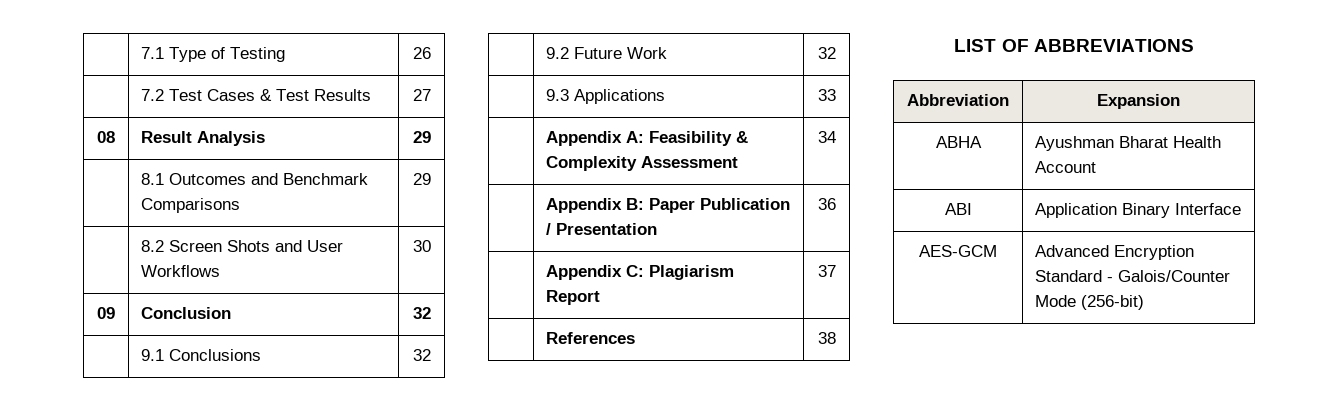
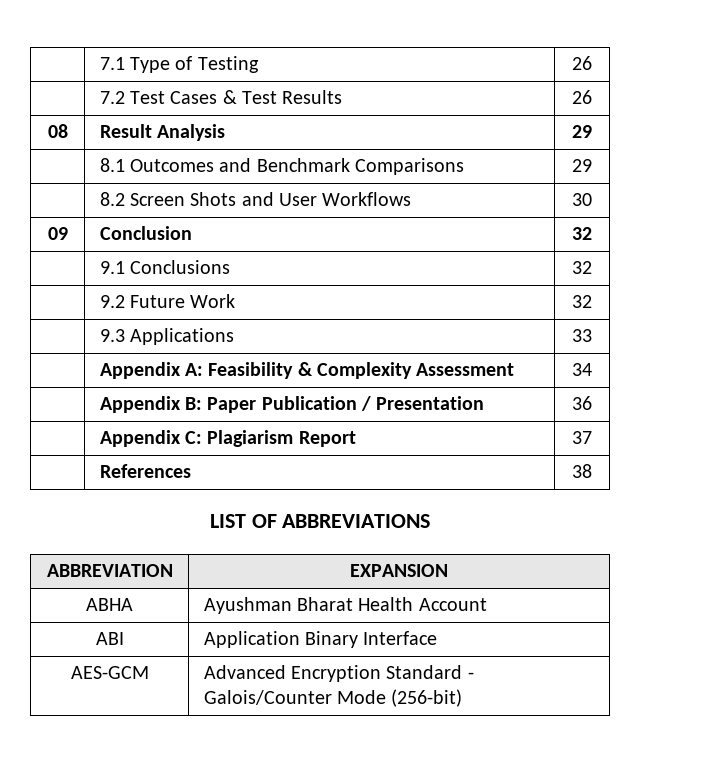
- | 7.2 Test Cases & Test Results | 27
+ | 7.2 Test Cases & Test Results | 26
- Abbreviation | Expansion
+ ABBREVIATION | EXPANSION

